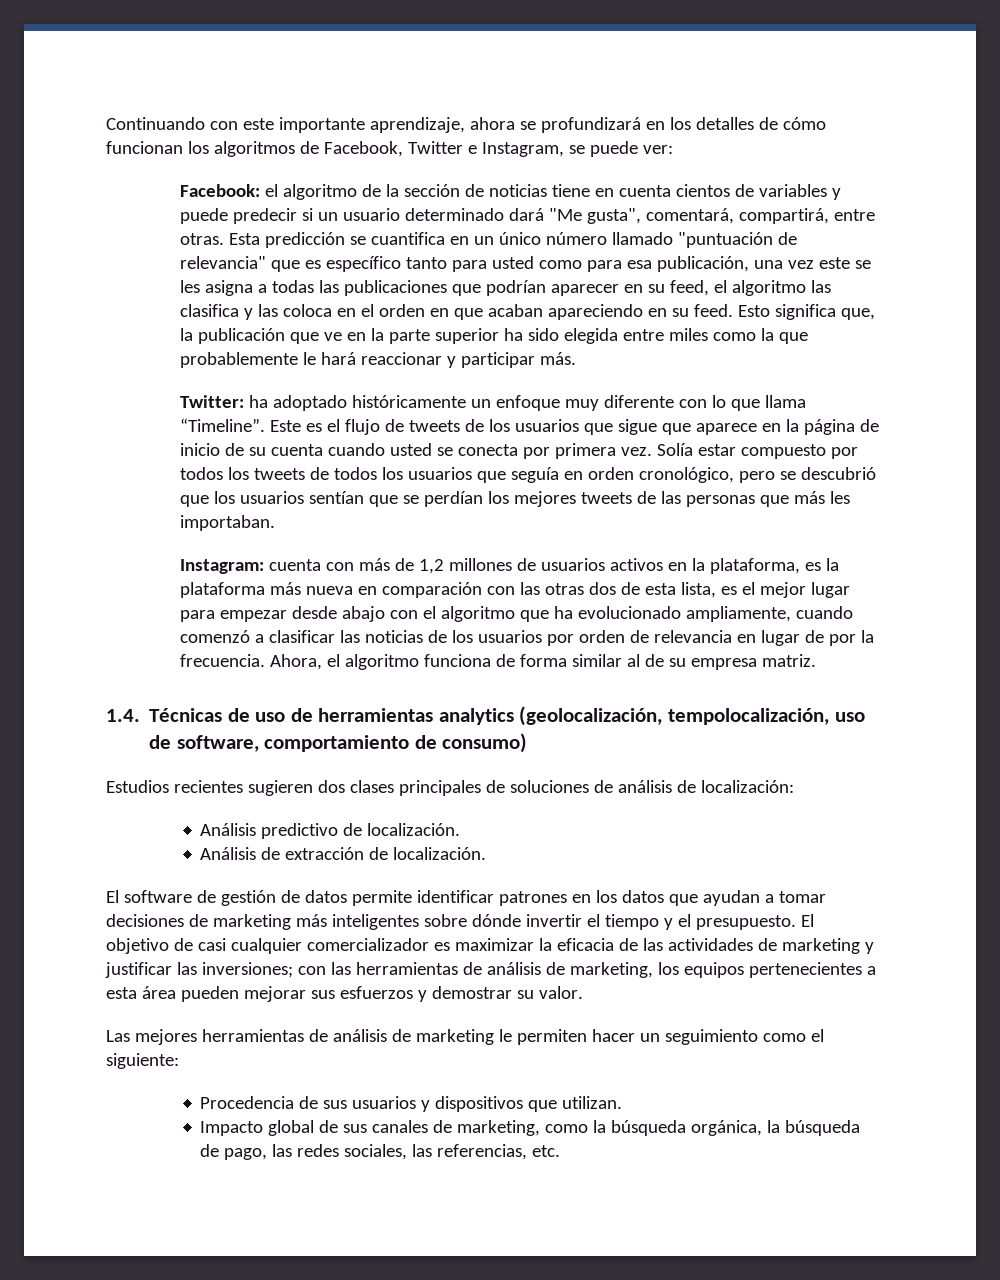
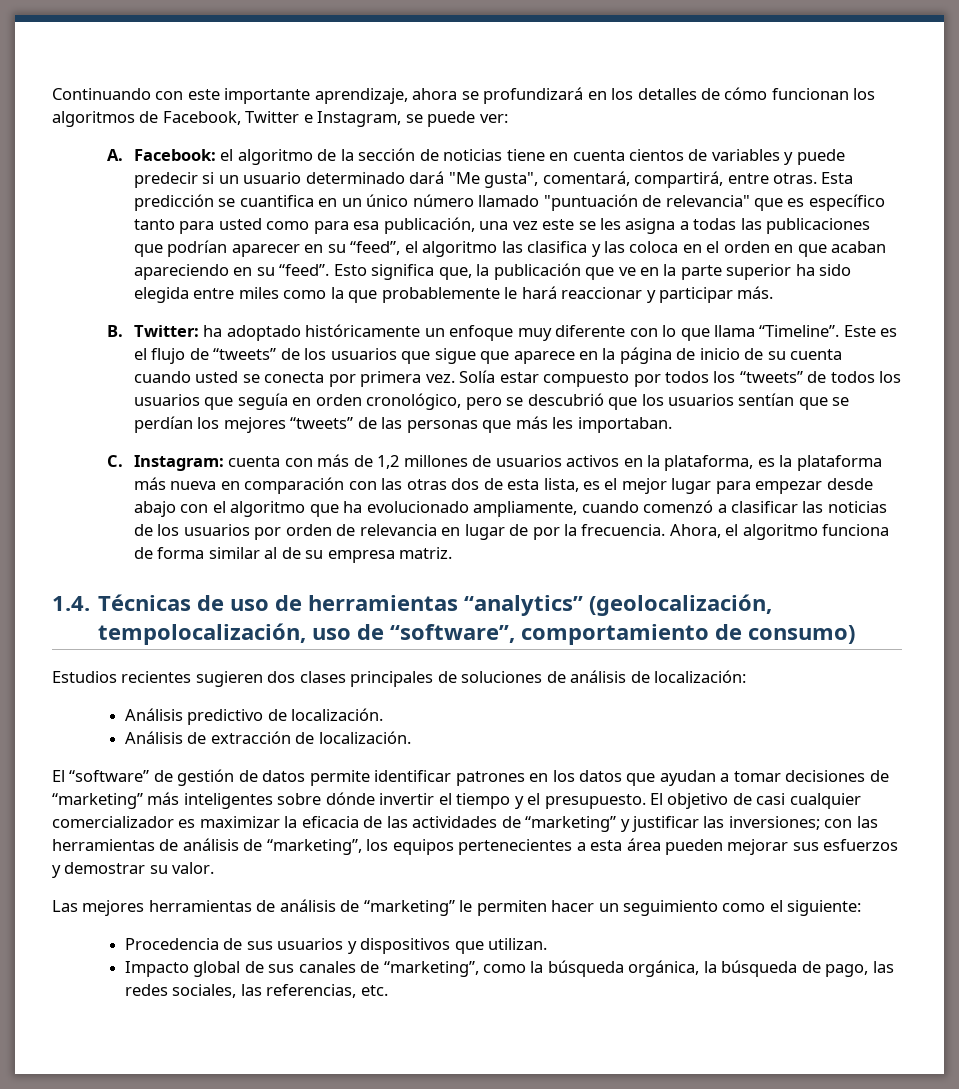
- Facebook: el algoritmo de la sección de noticias tiene en cuenta cientos de variables y puede predecir si un usuario determinado dará "Me gusta", comentará, compartirá, entre otras.
+ A. Facebook: el algoritmo de la sección de noticias tiene en cuenta cientos de variables y puede predecir si un usuario determinado dará "Me gusta", comentará, compartirá, entre otras.
- Esta predicción se cuantifica en un único número llamado "puntuación de relevancia" que es específico tanto para usted como para esa publicación, una vez este se les asigna a todas las publicaciones que podrían aparecer en su feed, el algoritmo las clasifica y las coloca en el orden en que acaban apareciendo en su feed.
+ Esta predicción se cuantifica en un único número llamado "puntuación de relevancia" que es específico tanto para usted como para esa publicación, una vez este se les asigna a todas las publicaciones que podrían aparecer en su “feed”, el algoritmo las clasifica y las coloca en el orden en que acaban apareciendo en su “feed”.
- Twitter: ha adoptado históricamente un enfoque muy diferente con lo que llama “Timeline”.
+ B. Twitter: ha adoptado históricamente un enfoque muy diferente con lo que llama “Timeline”.
- Este es el flujo de tweets de los usuarios que sigue que aparece en la página de inicio de su cuenta cuando usted se conecta por primera vez.
+ Este es el flujo de “tweets” de los usuarios que sigue que aparece en la página de inicio de su cuenta cuando usted se conecta por primera vez.
- Solía estar compuesto por todos los tweets de todos los usuarios que seguía en orden cronológico, pero se descubrió que los usuarios sentían que se perdían los mejores tweets de las personas que más les importaban.
+ Solía estar compuesto por todos los “tweets” de todos los usuarios que seguía en orden cronológico, pero se descubrió que los usuarios sentían que se perdían los mejores “tweets” de las personas que más les importaban.
- Instagram:
+ C. Instagram:
- 1.4. Técnicas de uso de herramientas analytics (geolocalización, tempolocalización, uso de software, comportamiento de consumo)
+ 1.4. Técnicas de uso de herramientas “analytics” (geolocalización, tempolocalización, uso de “software”, comportamiento de consumo)
- El software de gestión de datos permite identificar patrones en los datos que ayudan a tomar decisiones de marketing más inteligentes sobre dónde invertir el tiempo y el presupuesto.
+ El “software” de gestión de datos permite identificar patrones en los datos que ayudan a tomar decisiones de “marketing” más inteligentes sobre dónde invertir el tiempo y el presupuesto.
- El objetivo de casi cualquier comercializador es maximizar la eficacia de las actividades de marketing y justificar las inversiones; con las herramientas de análisis de marketing, los equipos pertenecientes a esta área pueden mejorar sus esfuerzos y demostrar su valor.
+ El objetivo de casi cualquier comercializador es maximizar la eficacia de las actividades de “marketing” y justificar las inversiones; con las herramientas de análisis de “marketing”, los equipos pertenecientes a esta área pueden mejorar sus esfuerzos y demostrar su valor.
- Las mejores herramientas de análisis de marketing le permiten hacer un seguimiento como el siguiente:
+ Las mejores herramientas de análisis de “marketing” le permiten hacer un seguimiento como el siguiente:
- Impacto global de sus canales de marketing, como la búsqueda orgánica, la búsqueda de pago, las redes sociales, las referencias, etc.
+ Impacto global de sus canales de “marketing”, como la búsqueda orgánica, la búsqueda de pago, las redes sociales, las referencias, etc.

